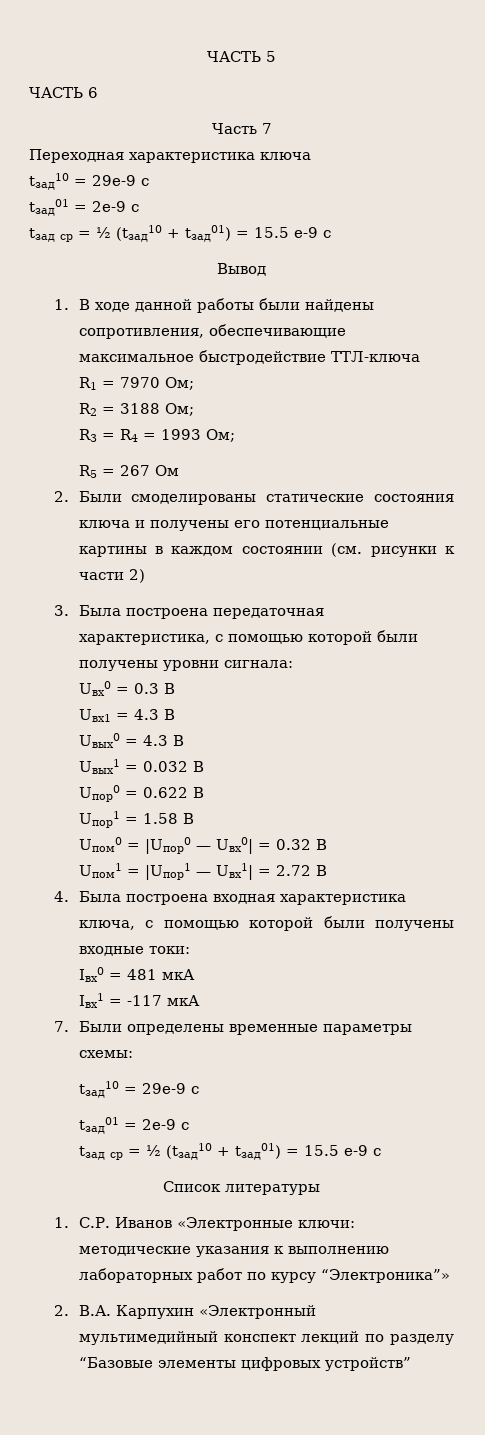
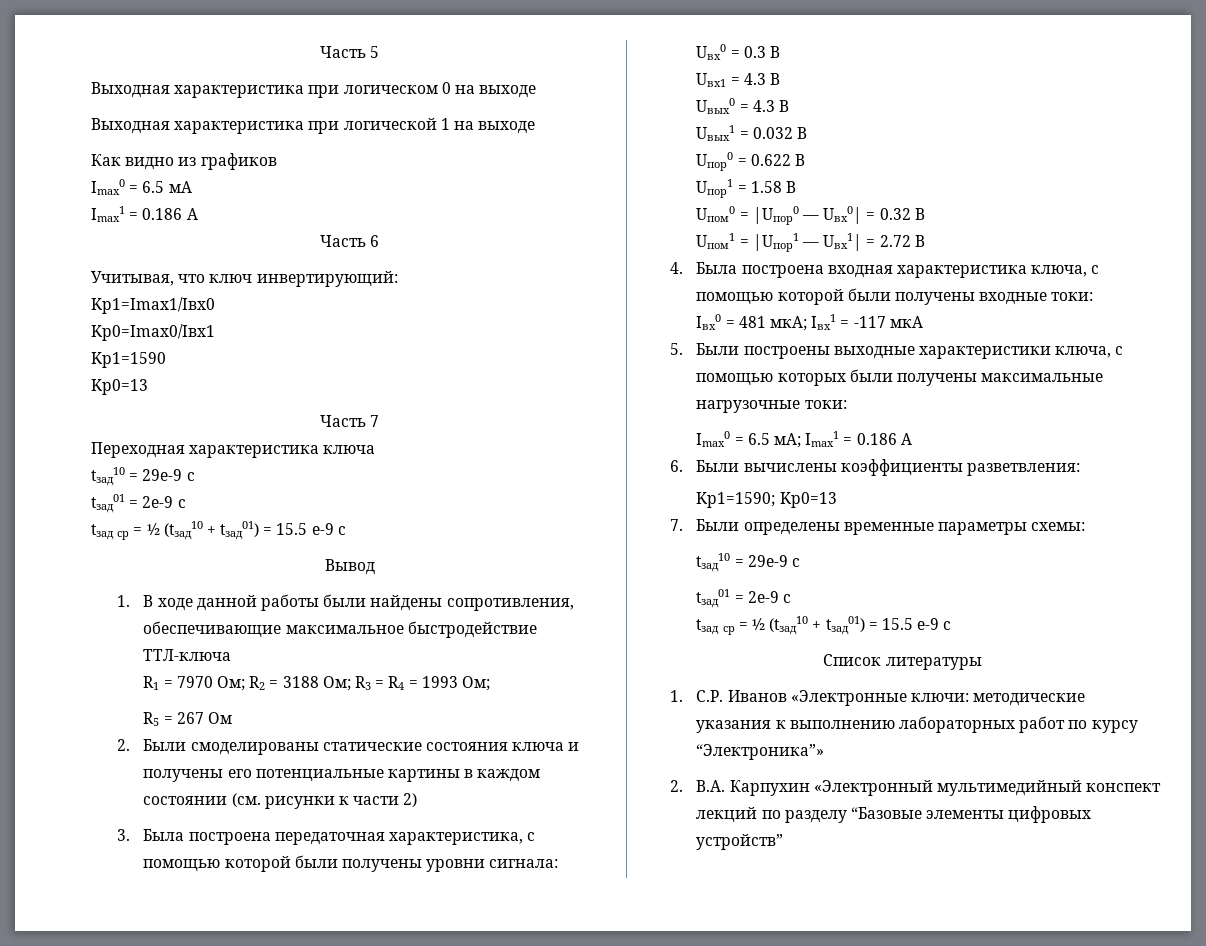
- ЧАСТЬ 5
+ Часть 5
- ЧАСТЬ 6
+ Выходная характеристика при логическом 0 на выходе
+ Выходная характеристика при логической 1 на выходе
+ Как видно из графиков
+ Imax0 = 6.5 мА
+ Imax1 = 0.186 А
+ Часть 6
+ Учитывая, что ключ инвертирующий:
+ Kp1=Imax1/Iвх0
+ Kp0=Imax0/Iвх1
+ Kp1=1590
+ Kp0=13
- R1 = 7970 Ом;
- R2 = 3188 Ом;
- R3 = R4 = 1993 Ом;
+ R1 = 7970 Ом; R2 = 3188 Ом; R3 = R4 = 1993 Ом;
- Iвх0 = 481 мкА
- Iвх1 = -117 мкА
+ Iвх0 = 481 мкА; Iвх1 = -117 мкА
+ 5. Были построены выходные характеристики ключа, с помощью которых были получены максимальные нагрузочные токи:
+ Imax0 = 6.5 мА; Imax1 = 0.186 А
+ 6. Были вычислены коэффициенты разветвления:
+ Kp1=1590; Kp0=13

